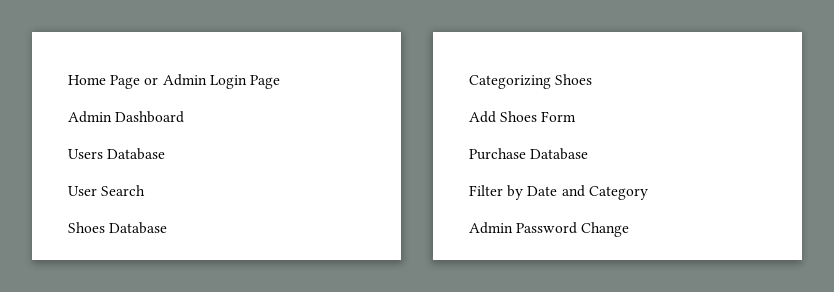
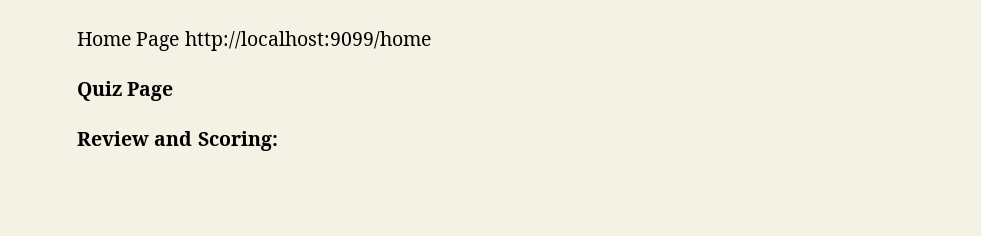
- Home Page or Admin Login Page
- Admin Dashboard
- Users Database
- User Search
- Shoes Database
- Categorizing Shoes
- Add Shoes Form
- Purchase Database
- Filter by Date and Category
- Admin Password Change
+ Home Page http://localhost:9099/home
+ Quiz Page
+ Review and Scoring:

